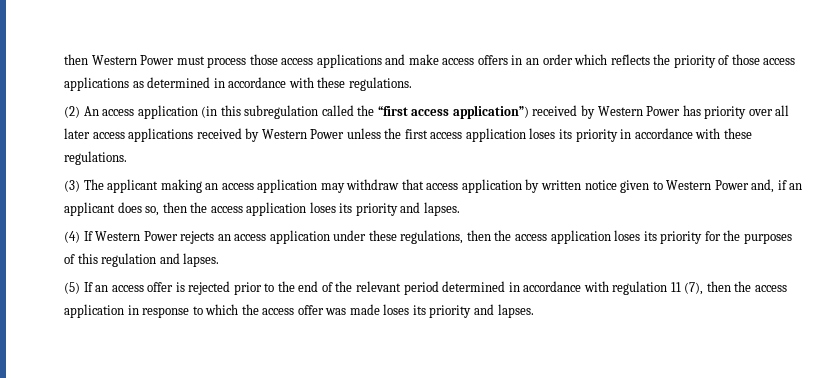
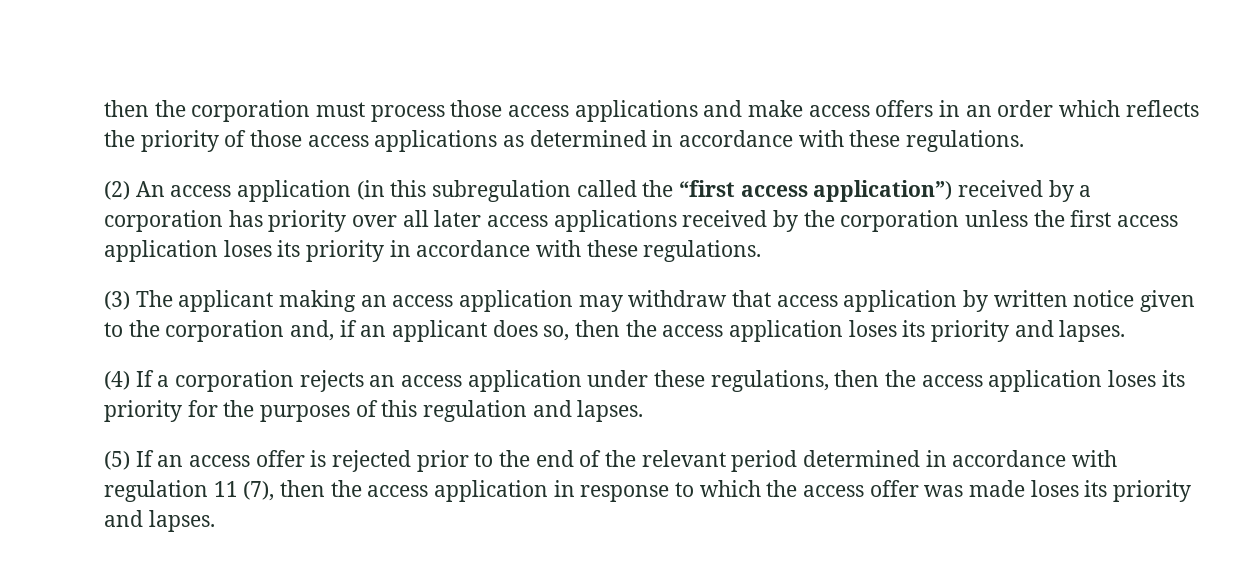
- then Western Power must process those access applications and make access offers in an order which reflects the priority of those access applications as determined in accordance with these regulations.
+ then the corporation must process those access applications and make access offers in an order which reflects the priority of those access applications as determined in accordance with these regulations.
- (2) An access application (in this subregulation called the “first access application”) received by Western Power has priority over all later access applications received by Western Power unless the first access application loses its priority in accordance with these regulations.
+ (2) An access application (in this subregulation called the “first access application”) received by a corporation has priority over all later access applications received by the corporation unless the first access application loses its priority in accordance with these regulations.
- (3) The applicant making an access application may withdraw that access application by written notice given to Western Power and, if an applicant does so, then the access application loses its priority and lapses.
+ (3) The applicant making an access application may withdraw that access application by written notice given to the corporation and, if an applicant does so, then the access application loses its priority and lapses.
- (4) If Western Power rejects an access application under these regulations, then the access application loses its priority for the purposes of this regulation and lapses.
+ (4) If a corporation rejects an access application under these regulations, then the access application loses its priority for the purposes of this regulation and lapses.

